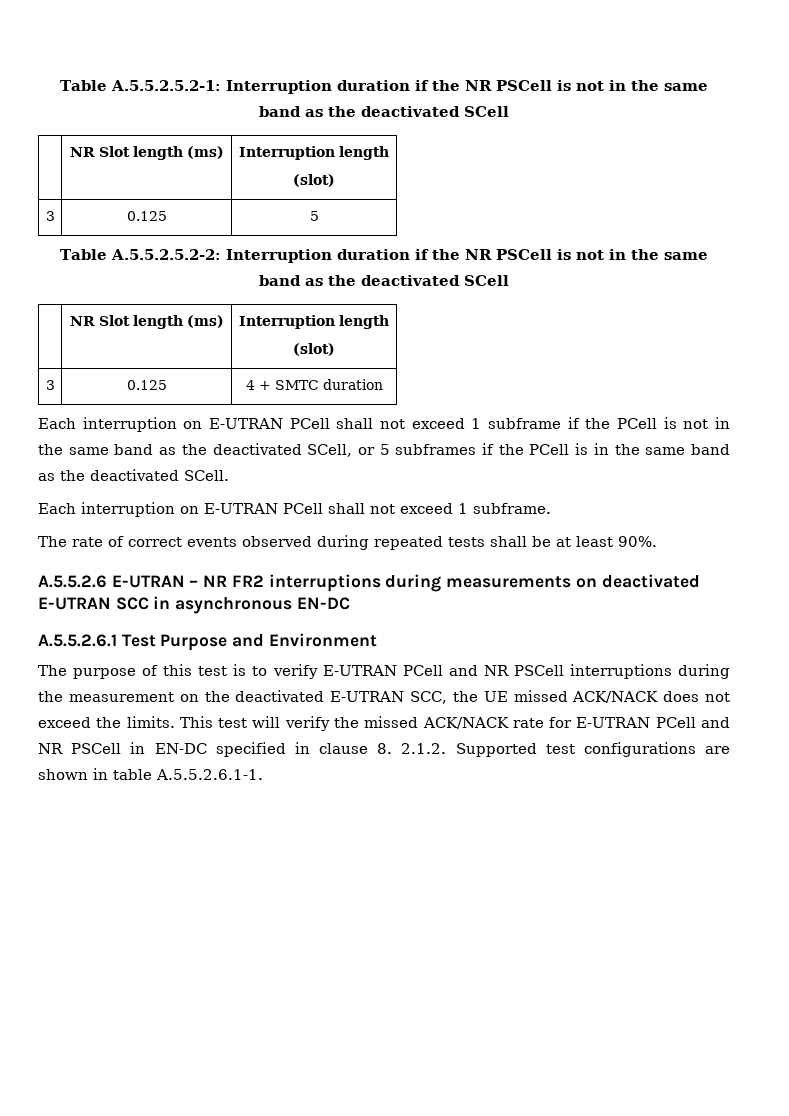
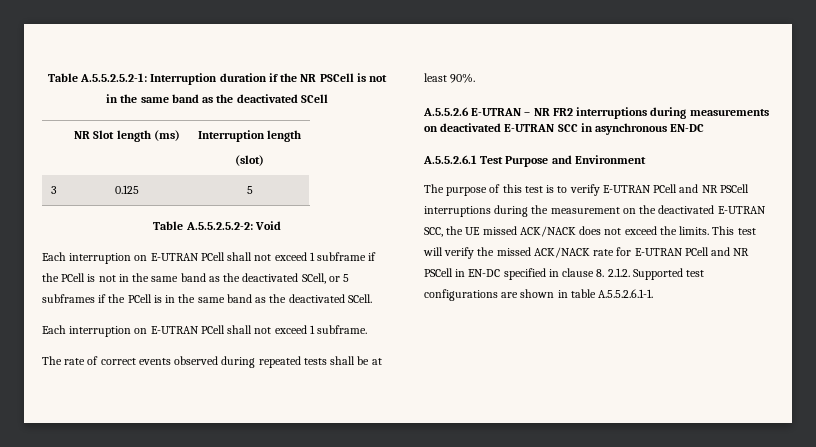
- Table A.5.5.2.5.2-2: Interruption duration if the NR PSCell is not in the same band as the deactivated SCell
- | NR Slot length (ms) | Interruption length
- (slot)
- 3 | 0.125 | 4 + SMTC duration
+ Table A.5.5.2.5.2-2: Void

